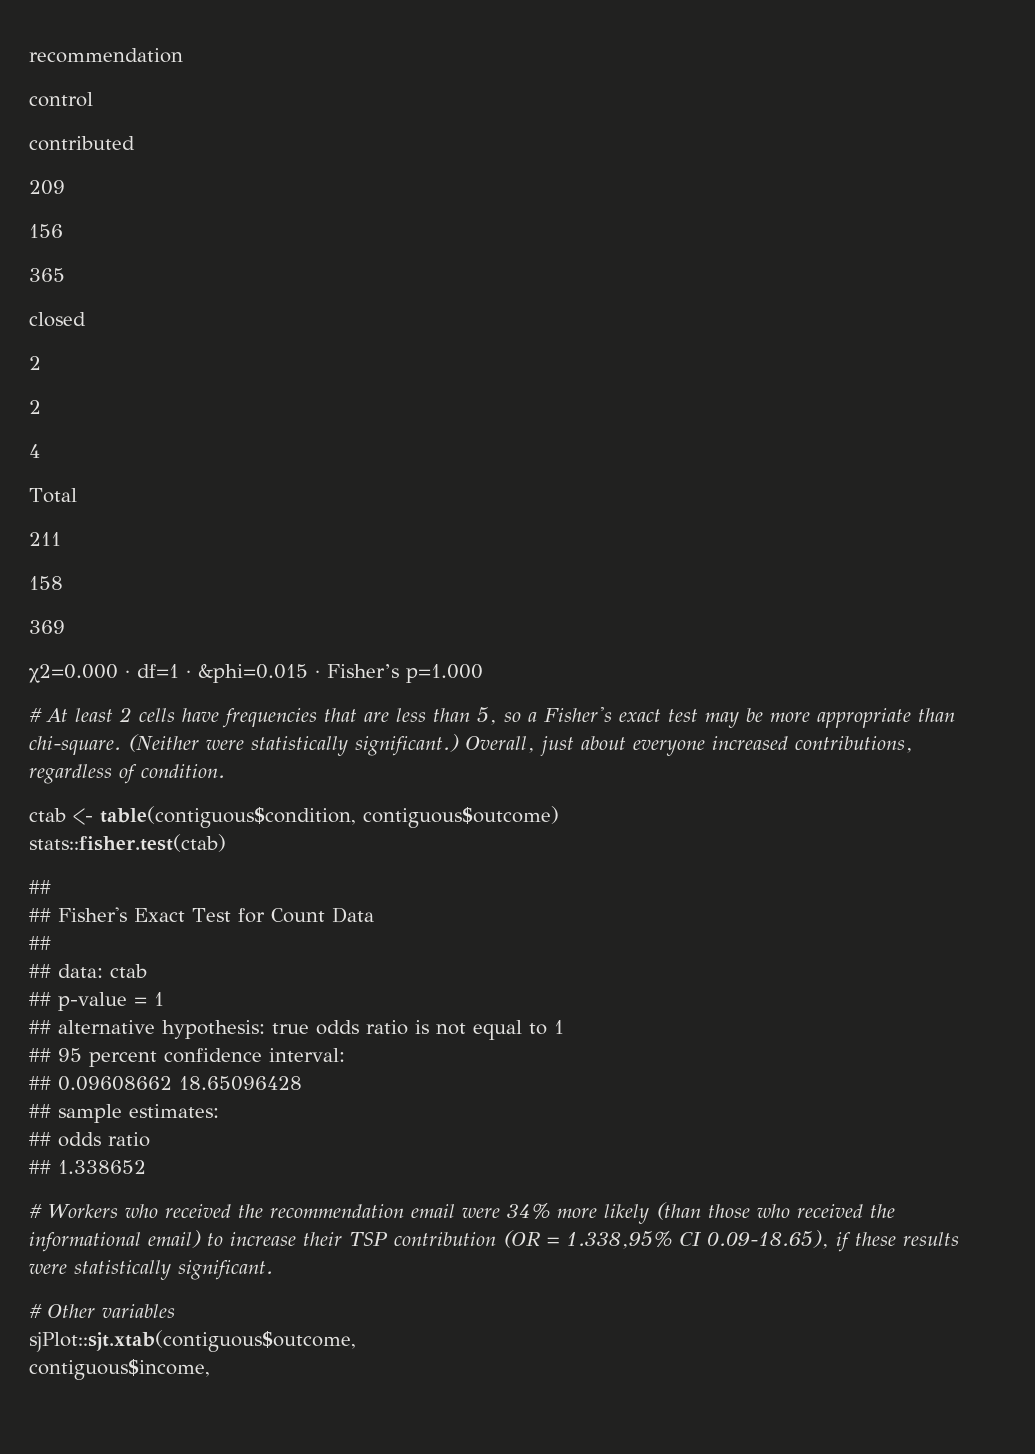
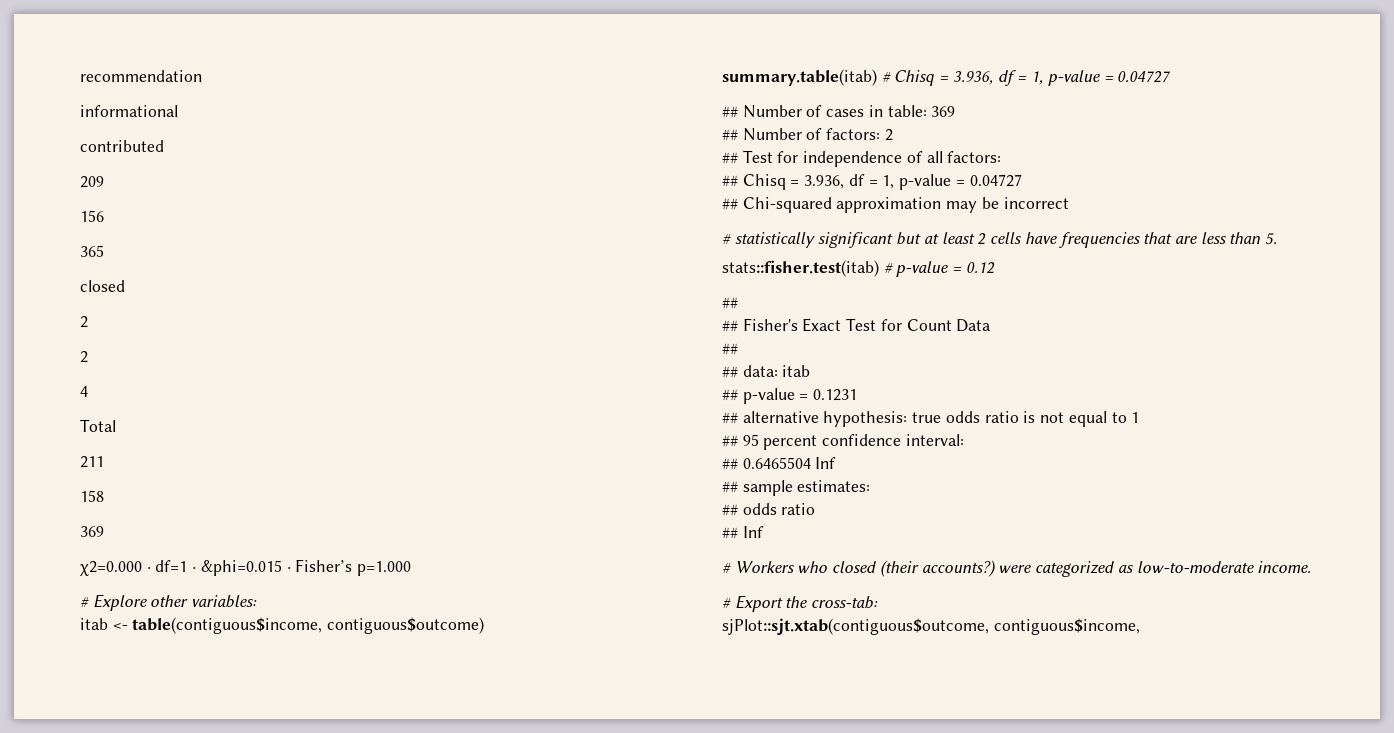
- control
+ informational
- # At least 2 cells have frequencies that are less than 5, so a Fisher's exact test may be more appropriate than chi-square. (Neither were statistically significant.) Overall, just about everyone increased contributions, regardless of condition.
- ctab <- table(contiguous$condition, contiguous$outcome)
- stats::fisher.test(ctab)
+ # Explore other variables:
+ itab <- table(contiguous$income, contiguous$outcome)
+ summary.table(itab) # Chisq = 3.936, df = 1, p-value = 0.04727
+ ## Number of cases in table: 369
+ ## Number of factors: 2
+ ## Test for independence of all factors:
+ ## Chisq = 3.936, df = 1, p-value = 0.04727
+ ## Chi-squared approximation may be incorrect
+ # statistically significant but at least 2 cells have frequencies that are less than 5.
+ stats::fisher.test(itab) # p-value = 0.12
- ## data: ctab
+ ## data: itab
- ## p-value = 1
+ ## p-value = 0.1231
- ## 0.09608662 18.65096428
+ ## 0.6465504 Inf
- ## 1.338652
+ ## Inf
- # Workers who received the recommendation email were 34% more likely (than those who received the informational email) to increase their TSP contribution (OR = 1.338,95% CI 0.09-18.65), if these results were statistically significant.
- # Other variables
+ # Workers who closed (their accounts?) were categorized as low-to-moderate income.
+ # Export the cross-tab:
- sjPlot::sjt.xtab(contiguous$outcome,
- contiguous$income,
+ sjPlot::sjt.xtab(contiguous$outcome, contiguous$income,

